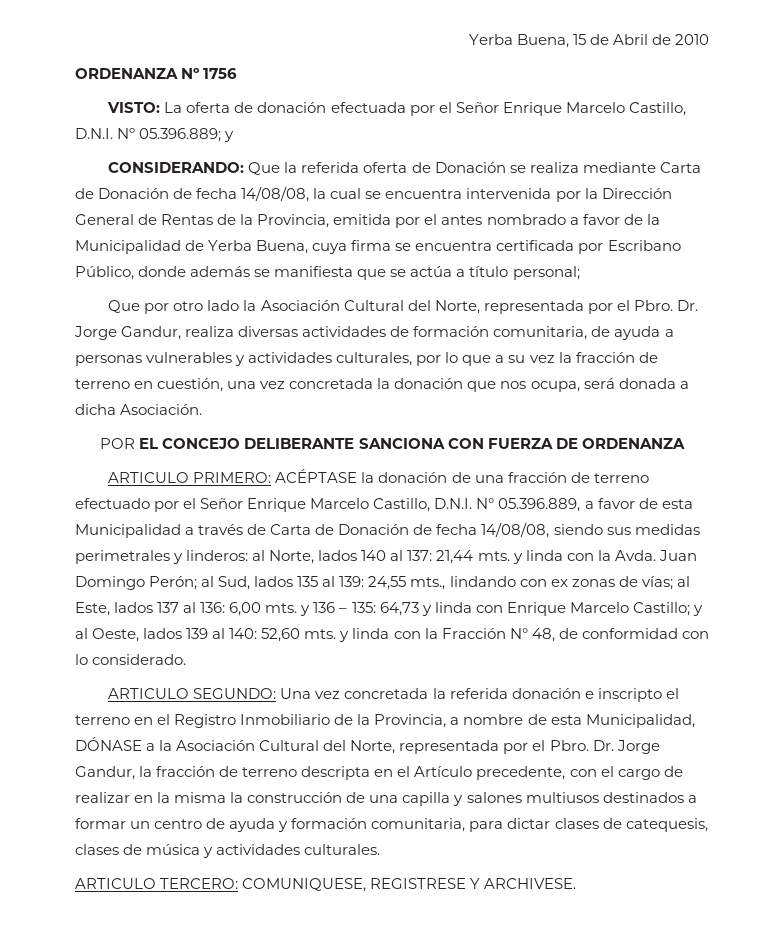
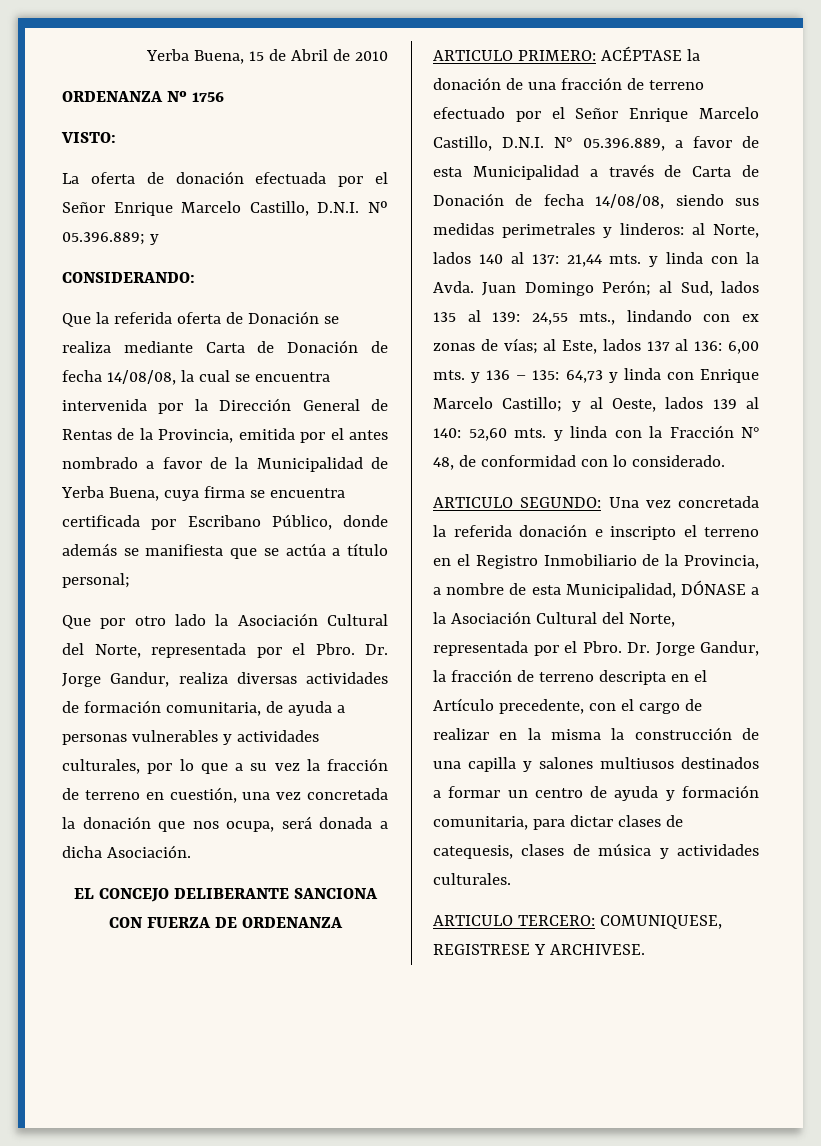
- VISTO: La oferta de donación efectuada por el Señor Enrique Marcelo Castillo, D.N.I. Nº 05.396.889; y
+ VISTO:
+ La oferta de donación efectuada por el Señor Enrique Marcelo Castillo, D.N.I. Nº 05.396.889; y
- CONSIDERANDO: Que la referida oferta de Donación se realiza mediante Carta de Donación de fecha 14/08/08, la cual se encuentra intervenida por la Dirección General de Rentas de la Provincia, emitida por el antes nombrado a favor de la Municipalidad de Yerba Buena, cuya firma se encuentra certificada por Escribano Público, donde además se manifiesta que se actúa a título personal;
+ CONSIDERANDO:
+ Que la referida oferta de Donación se realiza mediante Carta de Donación de fecha 14/08/08, la cual se encuentra intervenida por la Dirección General de Rentas de la Provincia, emitida por el antes nombrado a favor de la Municipalidad de Yerba Buena, cuya firma se encuentra certificada por Escribano Público, donde además se manifiesta que se actúa a título personal;
- POR EL CONCEJO DELIBERANTE SANCIONA CON FUERZA DE ORDENANZA
+ EL CONCEJO DELIBERANTE SANCIONA CON FUERZA DE ORDENANZA

